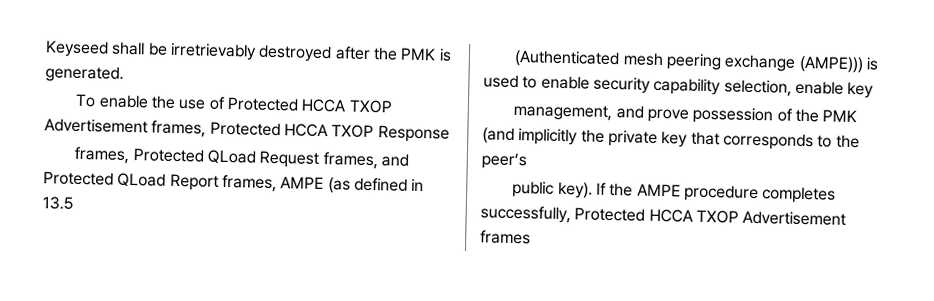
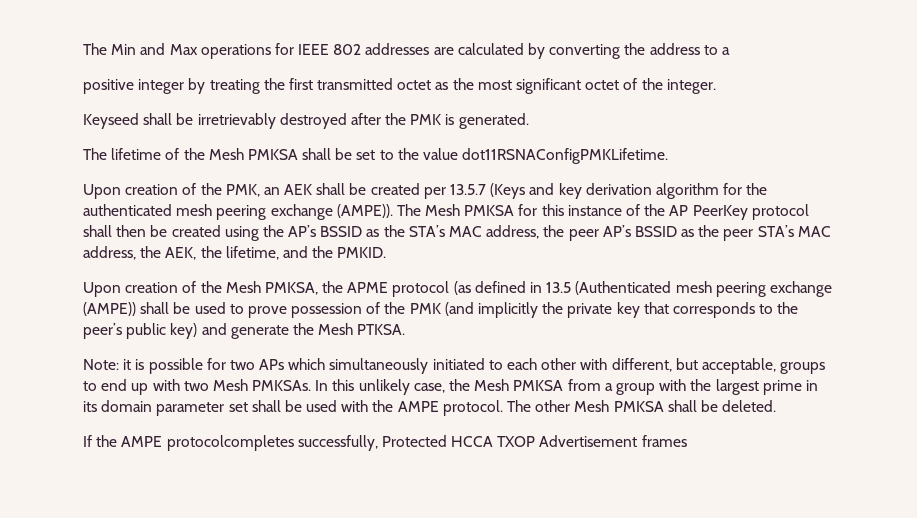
+ The Min and Max operations for IEEE 802 addresses are calculated by converting the address to a
+ positive integer by treating the first transmitted octet as the most significant octet of the integer.
- To enable the use of Protected HCCA TXOP Advertisement frames, Protected HCCA TXOP Response
- frames, Protected QLoad Request frames, and Protected QLoad Report frames, AMPE (as defined in 13.5
- (Authenticated mesh peering exchange (AMPE))) is used to enable security capability selection, enable key
- management, and prove possession of the PMK (and implicitly the private key that corresponds to the peer’s
- public key). If the AMPE procedure completes successfully, Protected HCCA TXOP Advertisement frames
+ The lifetime of the Mesh PMKSA shall be set to the value dot11RSNAConfigPMKLifetime.
+ Upon creation of the PMK, an AEK shall be created per 13.5.7 (Keys and key derivation algorithm for the authenticated mesh peering exchange (AMPE)). The Mesh PMKSA for this instance of the AP PeerKey protocol shall then be created using the AP’s BSSID as the STA’s MAC address, the peer AP’s BSSID as the peer STA’s MAC address, the AEK, the lifetime, and the PMKID.
+ Upon creation of the Mesh PMKSA, the APME protocol (as defined in 13.5 (Authenticated mesh peering exchange (AMPE)) shall be used to prove possession of the PMK (and implicitly the private key that corresponds to the peer’s public key) and generate the Mesh PTKSA.
+ Note: it is possible for two APs which simultaneously initiated to each other with different, but acceptable, groups to end up with two Mesh PMKSAs. In this unlikely case, the Mesh PMKSA from a group with the largest prime in its domain parameter set shall be used with the AMPE protocol. The other Mesh PMKSA shall be deleted.
+ If the AMPE protocolcompletes successfully, Protected HCCA TXOP Advertisement frames

